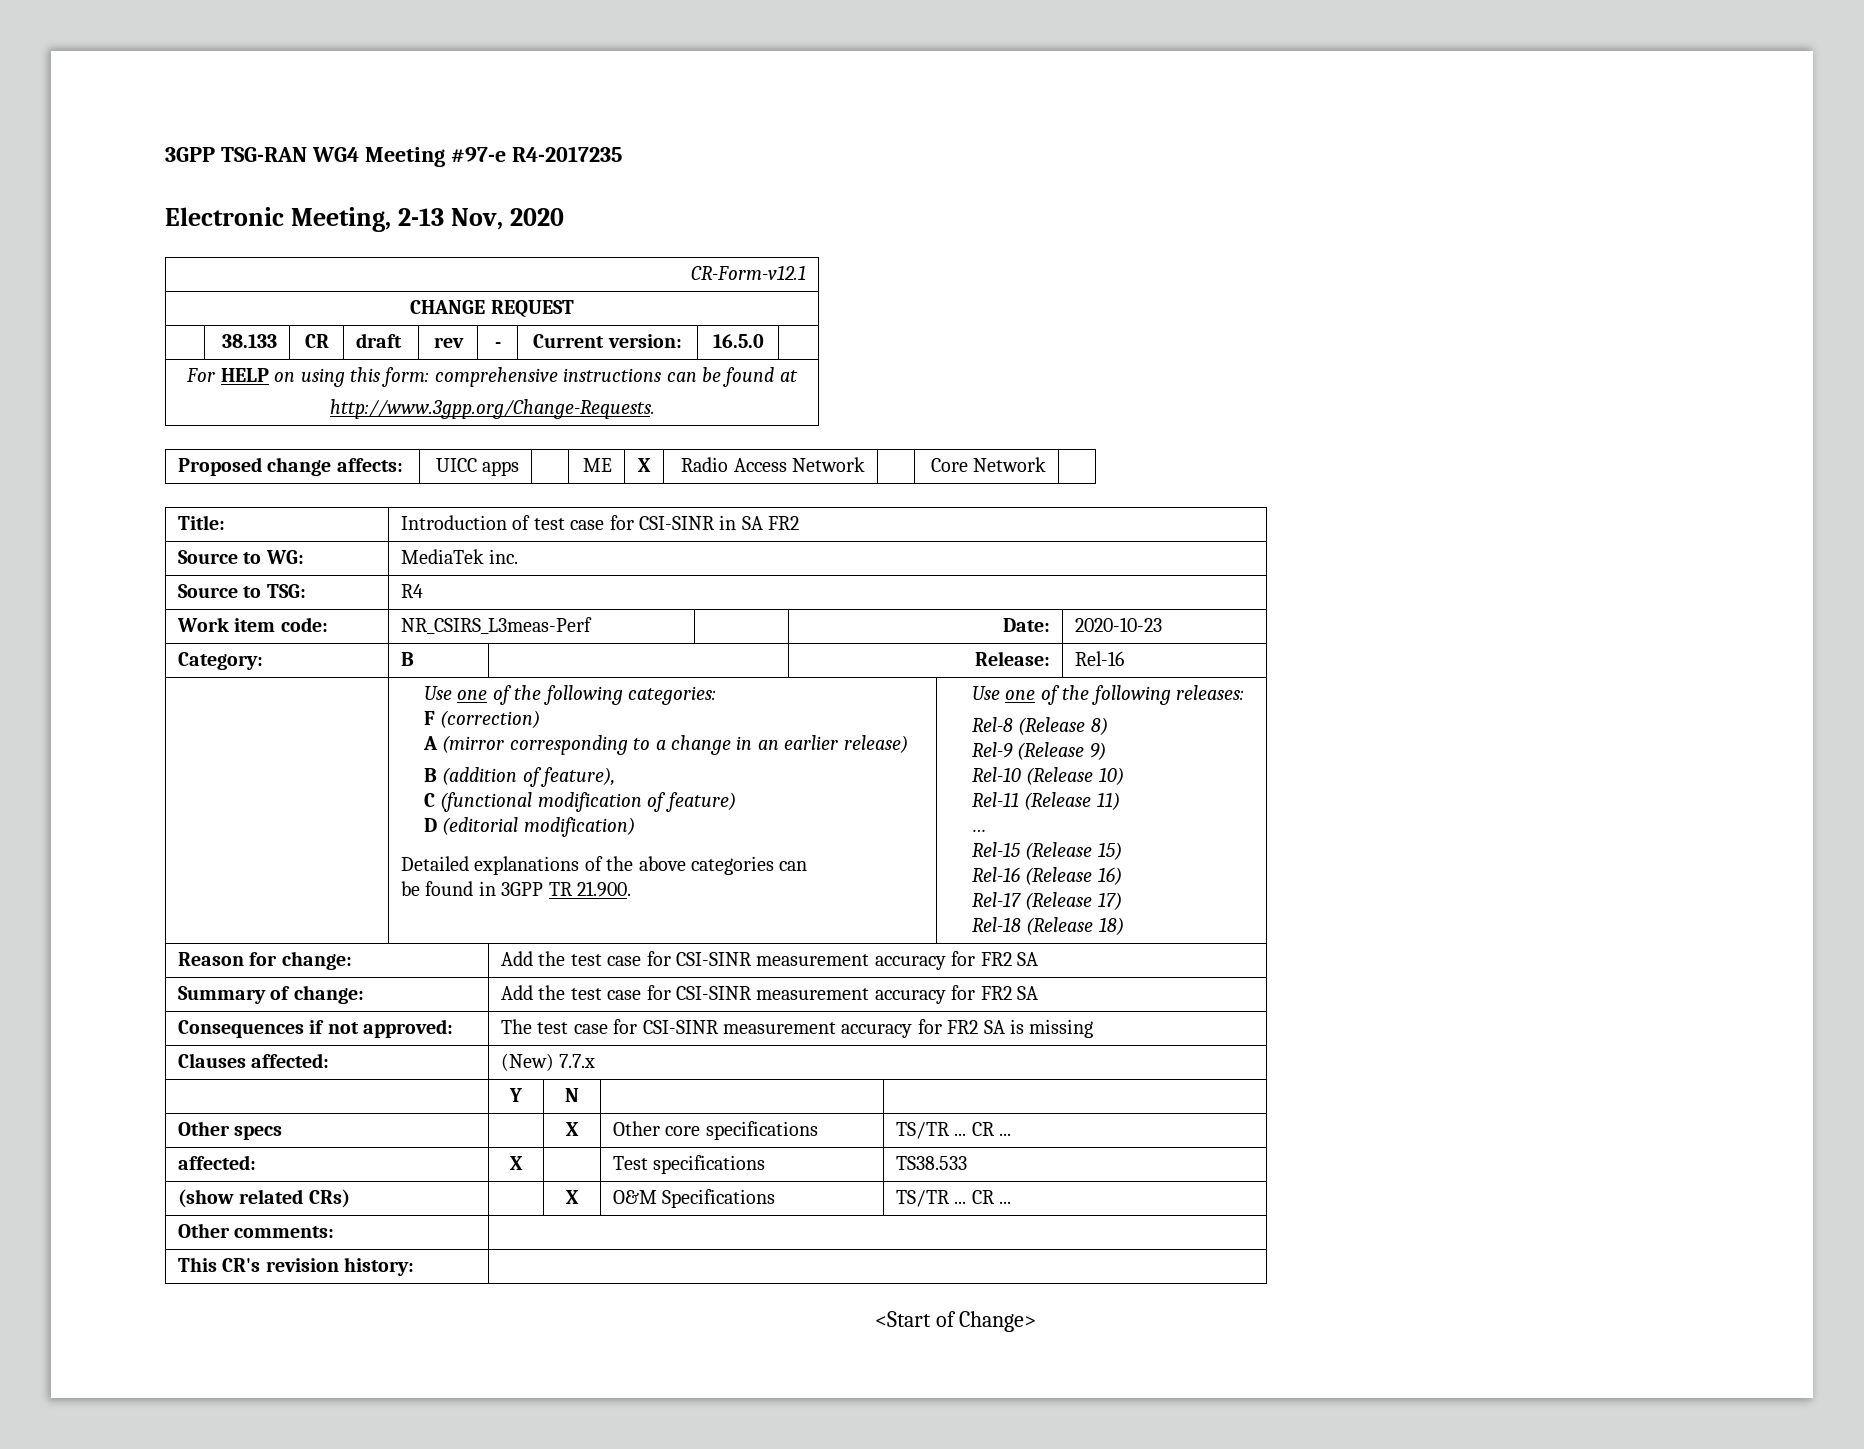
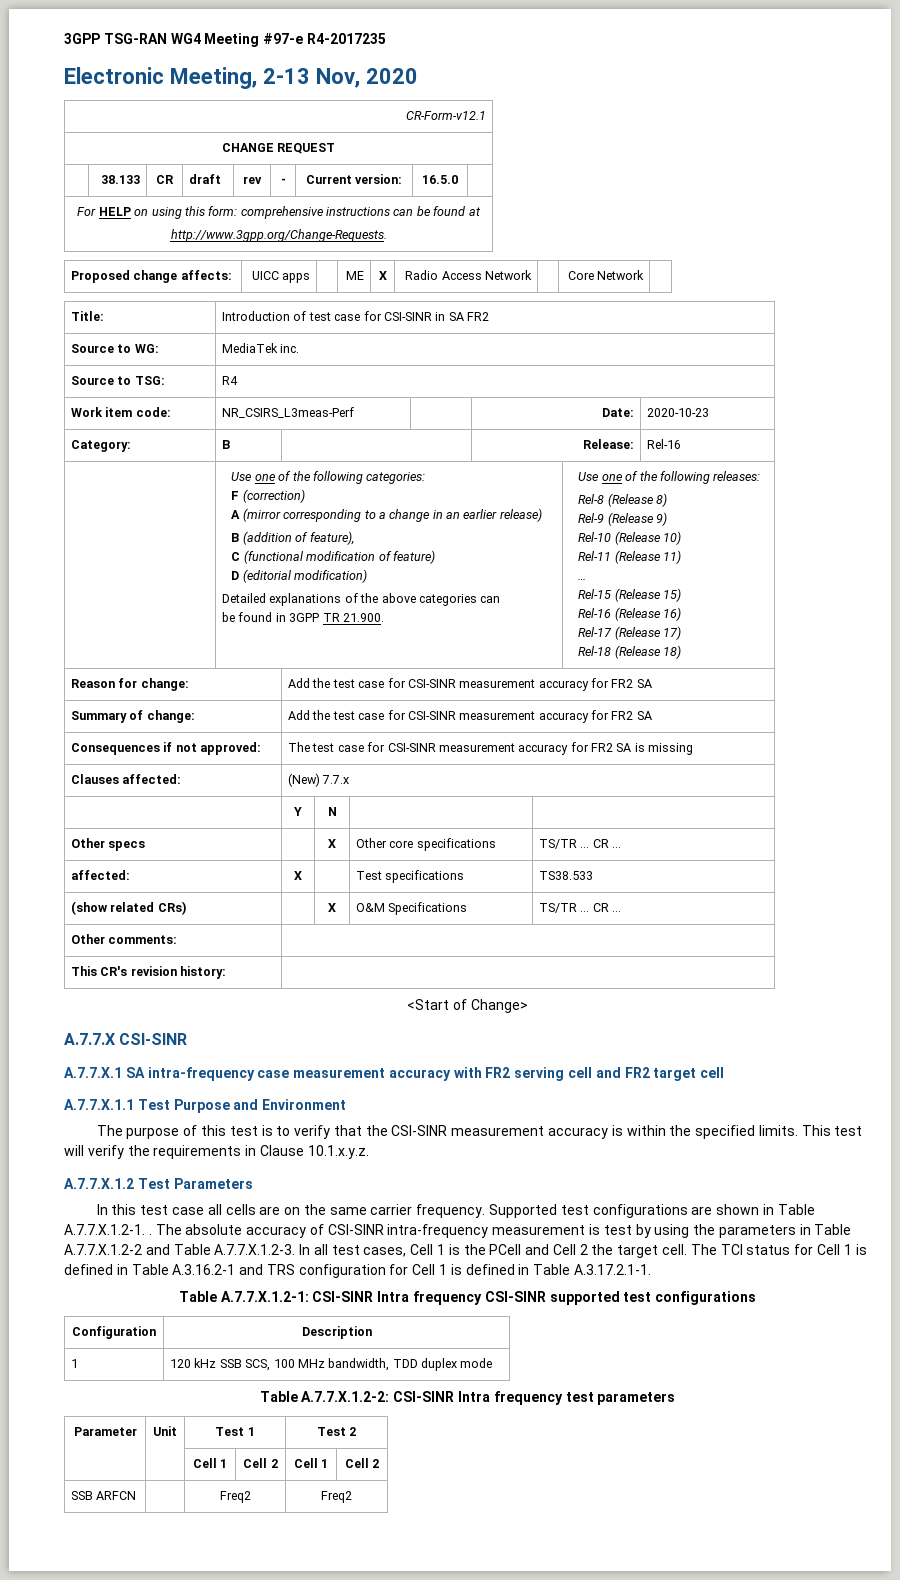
+ A.7.7.X CSI-SINR
+ A.7.7.X.1 SA intra-frequency case measurement accuracy with FR2 serving cell and FR2 target cell
+ A.7.7.X.1.1 Test Purpose and Environment
+ The purpose of this test is to verify that the CSI-SINR measurement accuracy is within the specified limits. This test will verify the requirements in Clause 10.1.x.y.z.
+ A.7.7.X.1.2 Test Parameters
+ In this test case all cells are on the same carrier frequency. Supported test configurations are shown in Table A.7.7.X.1.2-1. . The absolute accuracy of CSI-SINR intra-frequency measurement is test by using the parameters in Table A.7.7.X.1.2-2 and Table A.7.7.X.1.2-3. In all test cases, Cell 1 is the PCell and Cell 2 the target cell. The TCI status for Cell 1 is defined in Table A.3.16.2-1 and TRS configuration for Cell 1 is defined in Table A.3.17.2.1-1.
+ Table A.7.7.X.1.2-1: CSI-SINR Intra frequency CSI-SINR supported test configurations
+ Configuration | Description
+ 1 | 120 kHz SSB SCS, 100 MHz bandwidth, TDD duplex mode
+ Table A.7.7.X.1.2-2: CSI-SINR Intra frequency test parameters
+ Parameter | Unit | Test 1 | Test 2
+ | | Cell 1 | Cell 2 | Cell 1 | Cell 2
+ SSB ARFCN | | Freq2 | Freq2

